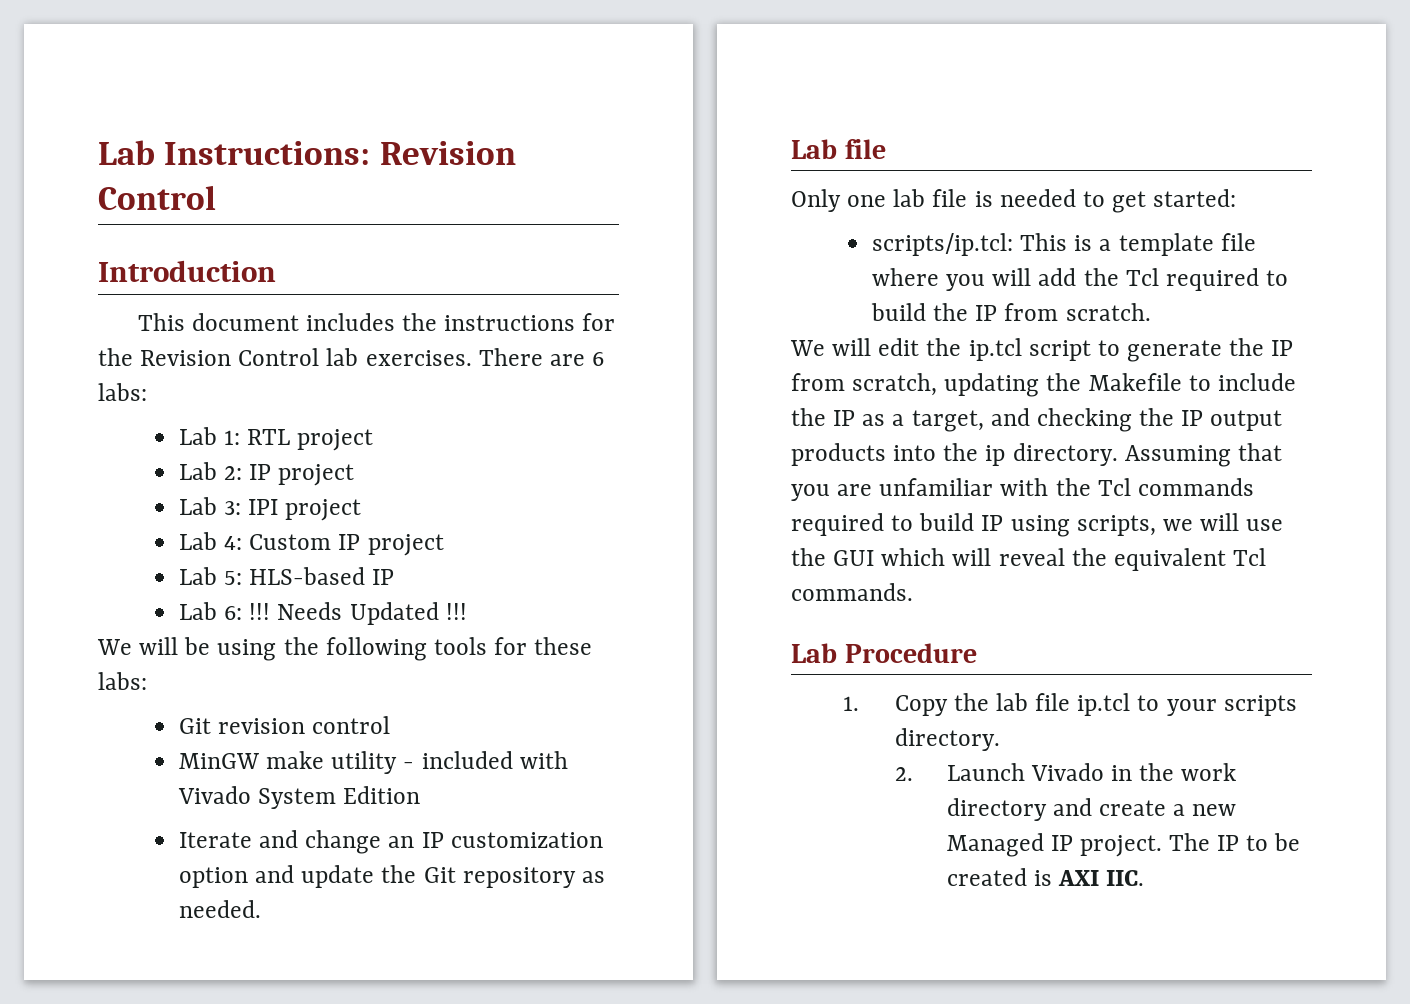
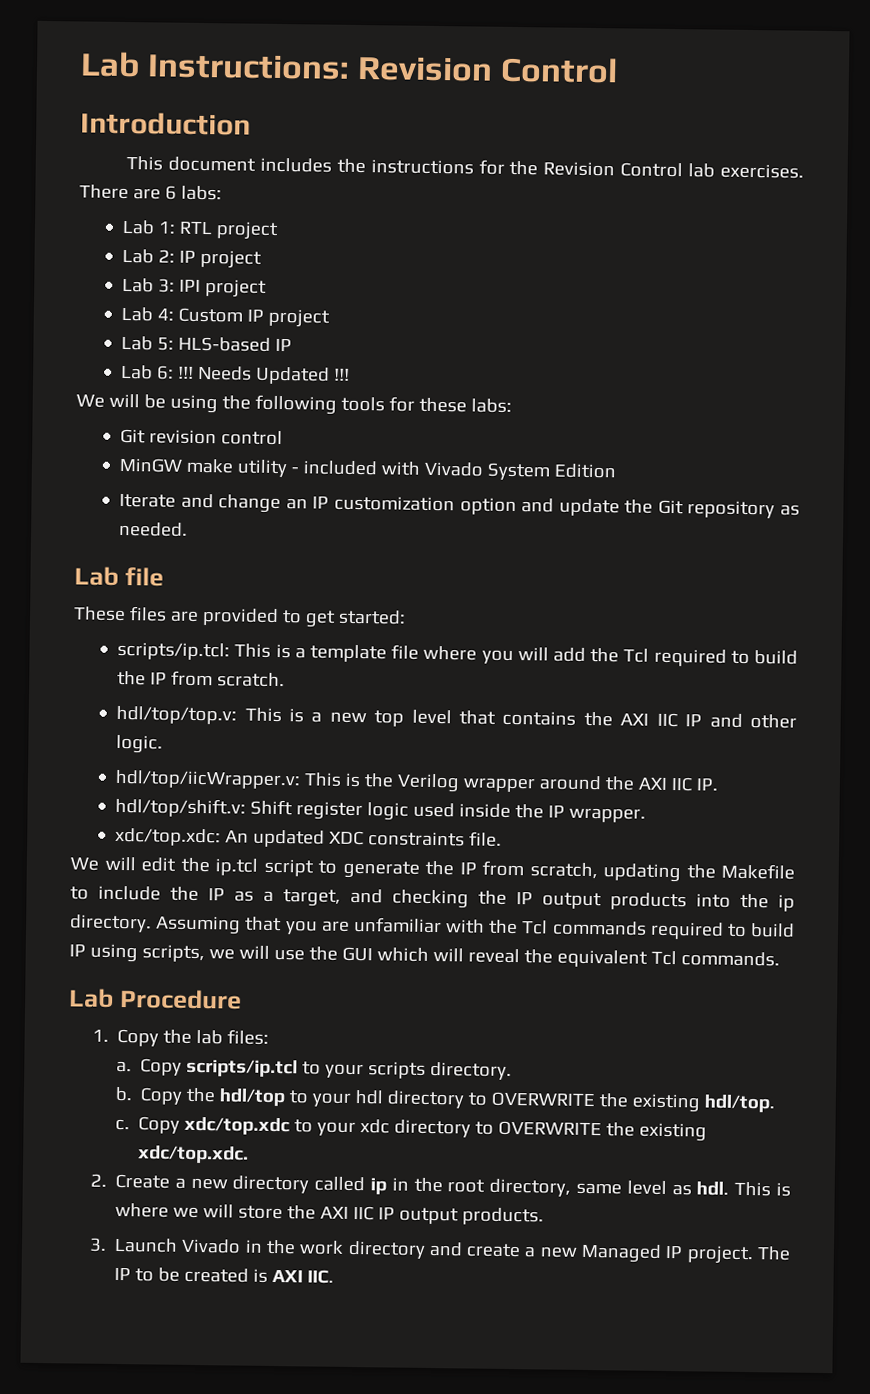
- Only one lab file is needed to get started:
+ These files are provided to get started:
+ hdl/top/top.v: This is a new top level that contains the AXI IIC IP and other logic.
+ hdl/top/iicWrapper.v: This is the Verilog wrapper around the AXI IIC IP.
+ hdl/top/shift.v: Shift register logic used inside the IP wrapper.
+ xdc/top.xdc: An updated XDC constraints file.
- 1. Copy the lab file ip.tcl to your scripts directory.
+ 1. Copy the lab files:
+ a. Copy scripts/ip.tcl to your scripts directory.
- 2. Launch Vivado in the work directory and create a new Managed IP project.
+ b. Copy the hdl/top to your hdl directory to OVERWRITE the existing hdl/top.
+ c. Copy xdc/top.xdc to your xdc directory to OVERWRITE the existing xdc/top.xdc.
+ 2. Create a new directory called ip in the root directory, same level as hdl. This is where we will store the AXI IIC IP output products.
+ 3. Launch Vivado in the work directory and create a new Managed IP project.

